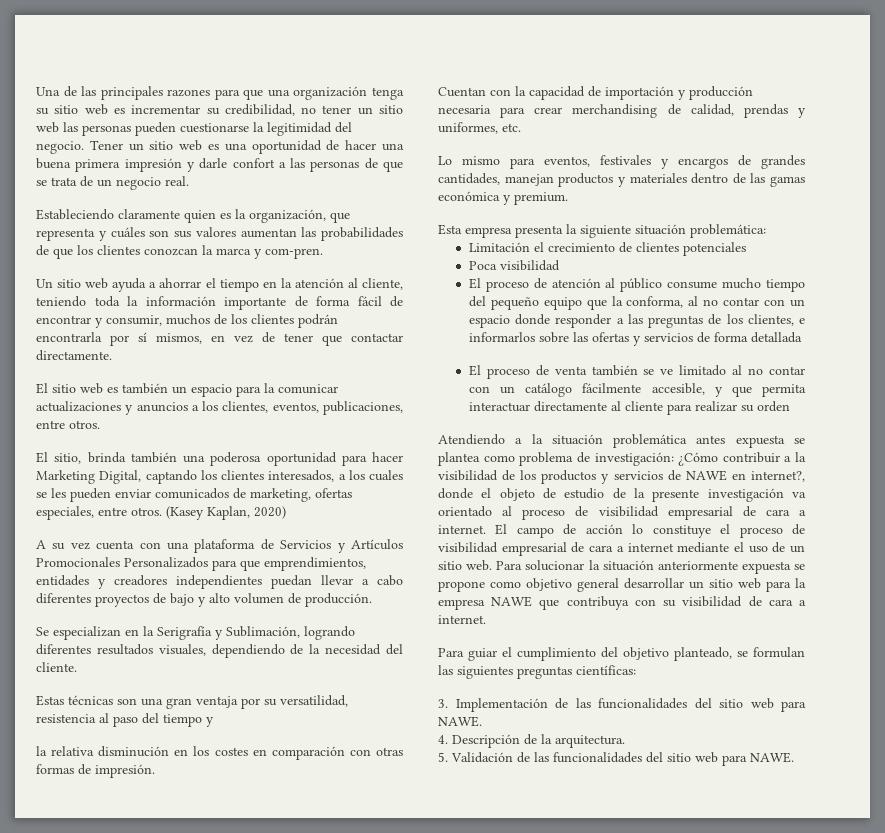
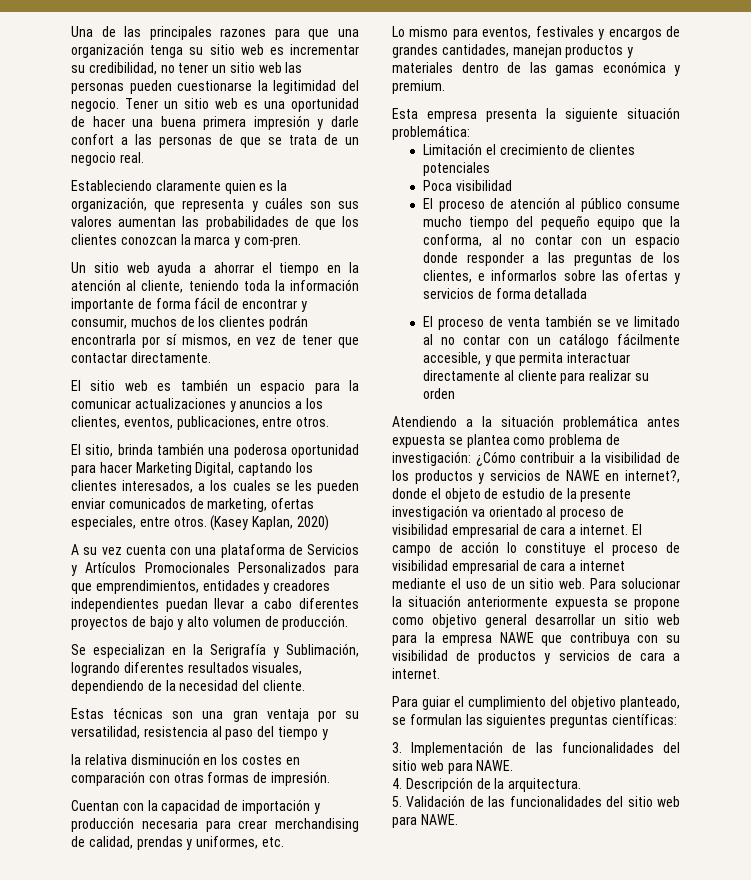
- Para solucionar la situación anteriormente expuesta se propone como objetivo general desarrollar un sitio web para la empresa NAWE que contribuya con su visibilidad de cara a internet.
+ Para solucionar la situación anteriormente expuesta se propone como objetivo general desarrollar un sitio web para la empresa NAWE que contribuya con su visibilidad de productos y servicios de cara a internet.

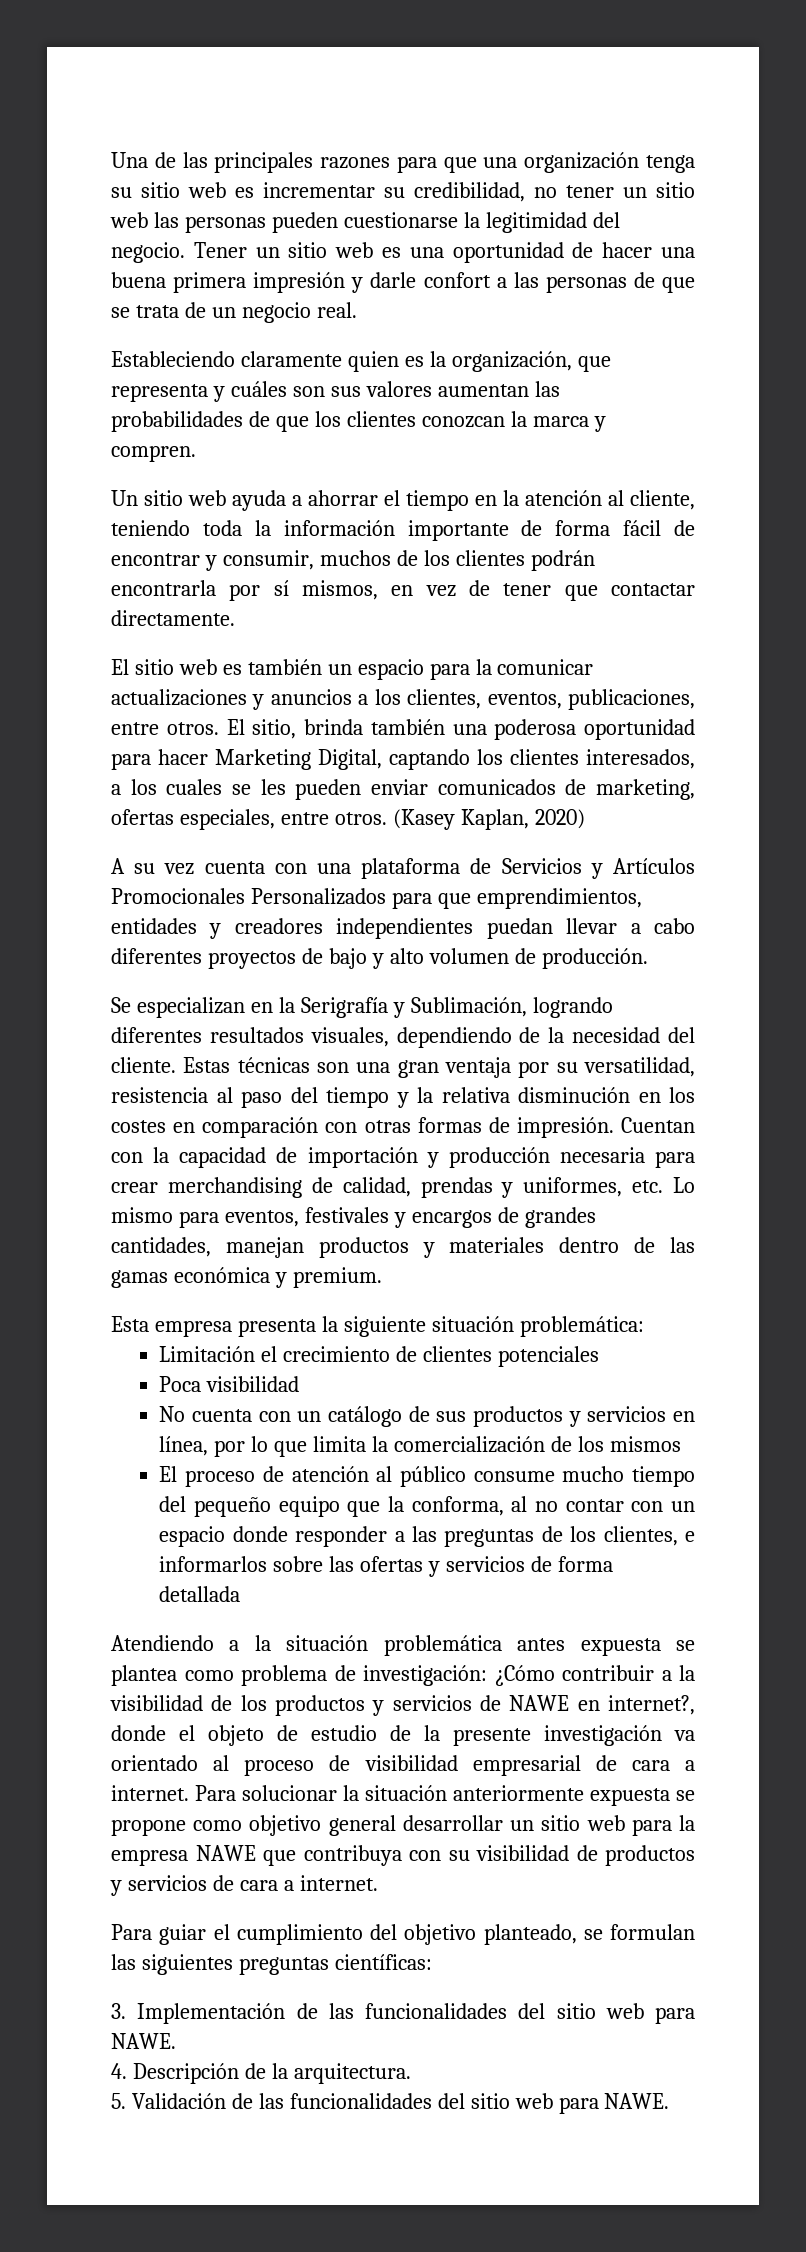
- Estableciendo claramente quien es la organización, que representa y cuáles son sus valores aumentan las probabilidades de que los clientes conozcan la marca y com-pren.
+ Estableciendo claramente quien es la organización, que representa y cuáles son sus valores aumentan las probabilidades de que los clientes conozcan la marca y compren.
- El sitio web es también un espacio para la comunicar actualizaciones y anuncios a los clientes, eventos, publicaciones, entre otros.
- El sitio, brinda también una poderosa oportunidad para hacer Marketing Digital, captando los clientes interesados, a los cuales se les pueden enviar comunicados de marketing, ofertas especiales, entre otros.
+ El sitio web es también un espacio para la comunicar actualizaciones y anuncios a los clientes, eventos, publicaciones, entre otros. El sitio, brinda también una poderosa oportunidad para hacer Marketing Digital, captando los clientes interesados, a los cuales se les pueden enviar comunicados de marketing, ofertas especiales, entre otros.
- Se especializan en la Serigrafía y Sublimación, logrando diferentes resultados visuales, dependiendo de la necesidad del cliente.
- Estas técnicas son una gran ventaja por su versatilidad, resistencia al paso del tiempo y
- la relativa disminución en los costes en comparación con otras formas de impresión.
- Cuentan con la capacidad de importación y producción necesaria para crear merchandising de calidad, prendas y uniformes, etc.
- Lo mismo para eventos, festivales y encargos de grandes cantidades, manejan productos y materiales dentro de las gamas económica y premium.
+ Se especializan en la Serigrafía y Sublimación, logrando diferentes resultados visuales, dependiendo de la necesidad del cliente. Estas técnicas son una gran ventaja por su versatilidad, resistencia al paso del tiempo y la relativa disminución en los costes en comparación con otras formas de impresión. Cuentan con la capacidad de importación y producción necesaria para crear merchandising de calidad, prendas y uniformes, etc. Lo mismo para eventos, festivales y encargos de grandes cantidades, manejan productos y materiales dentro de las gamas económica y premium.
+ No cuenta con un catálogo de sus productos y servicios en línea, por lo que limita la comercialización de los mismos
- El proceso de venta también se ve limitado al no contar con un catálogo fácilmente accesible, y que permita interactuar directamente al cliente para realizar su orden
- El campo de acción lo constituye el proceso de visibilidad empresarial de cara a internet mediante el uso de un sitio web.

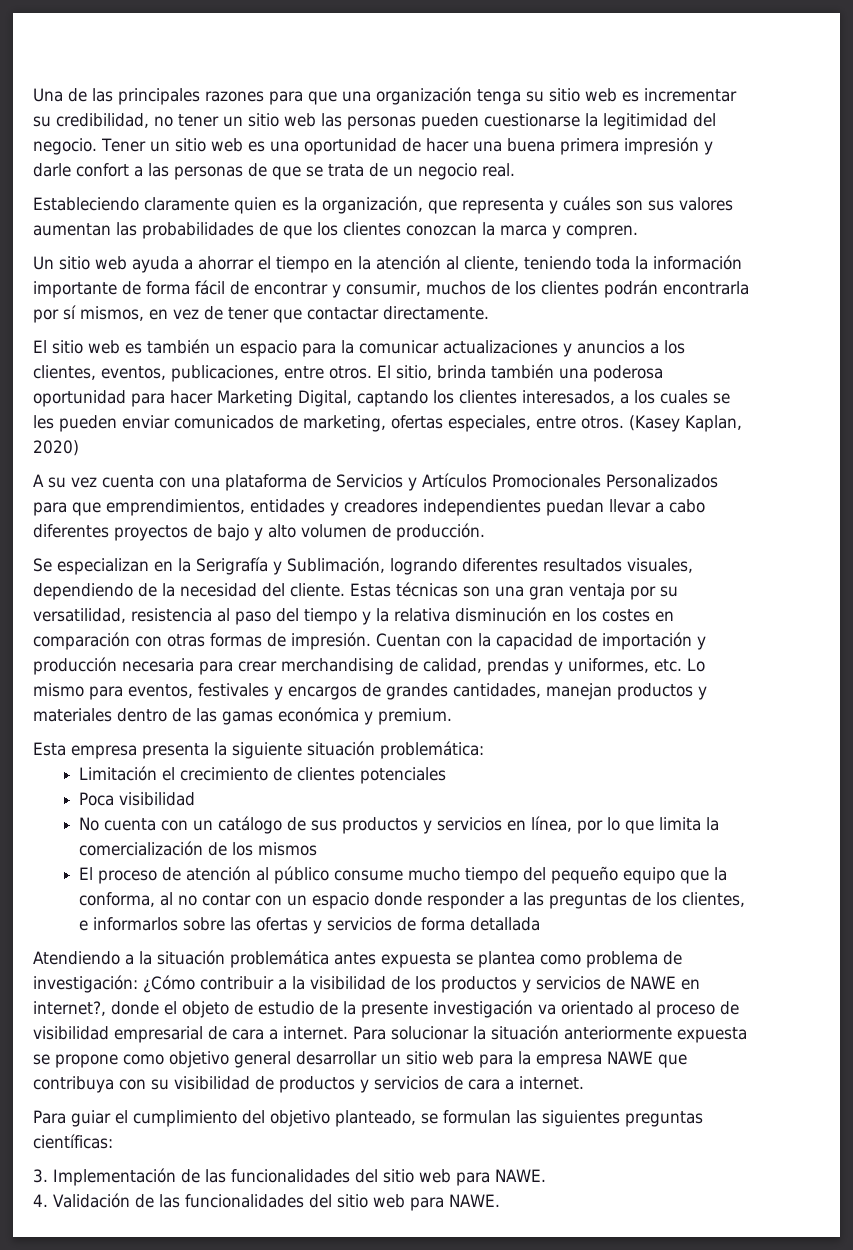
- 4. Descripción de la arquitectura.
- 5. Validación de las funcionalidades del sitio web para NAWE.
+ 4. Validación de las funcionalidades del sitio web para NAWE.

